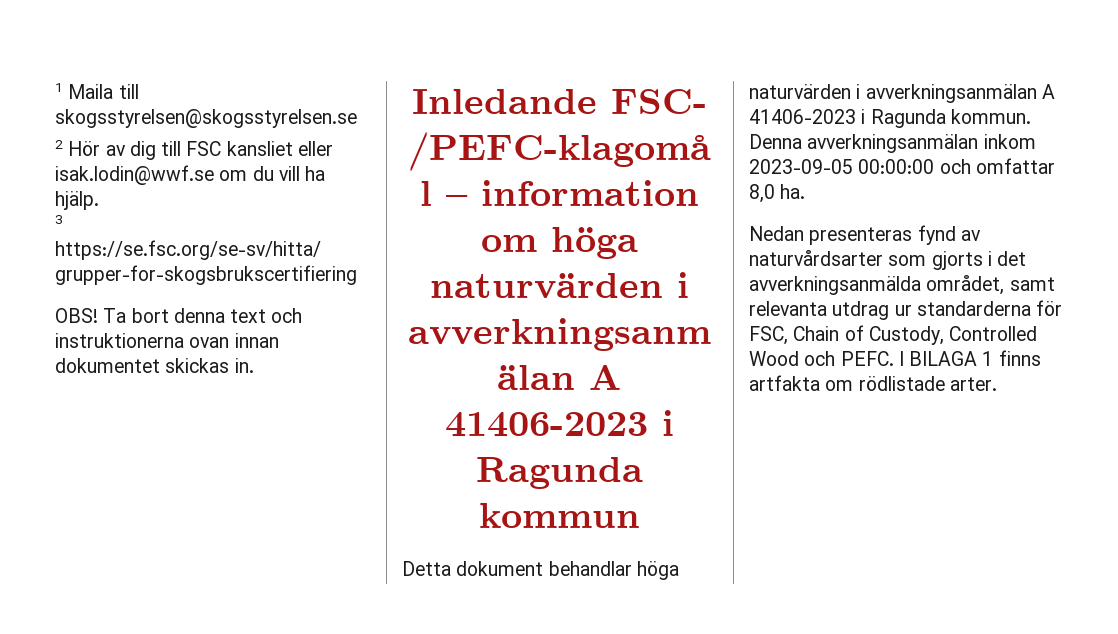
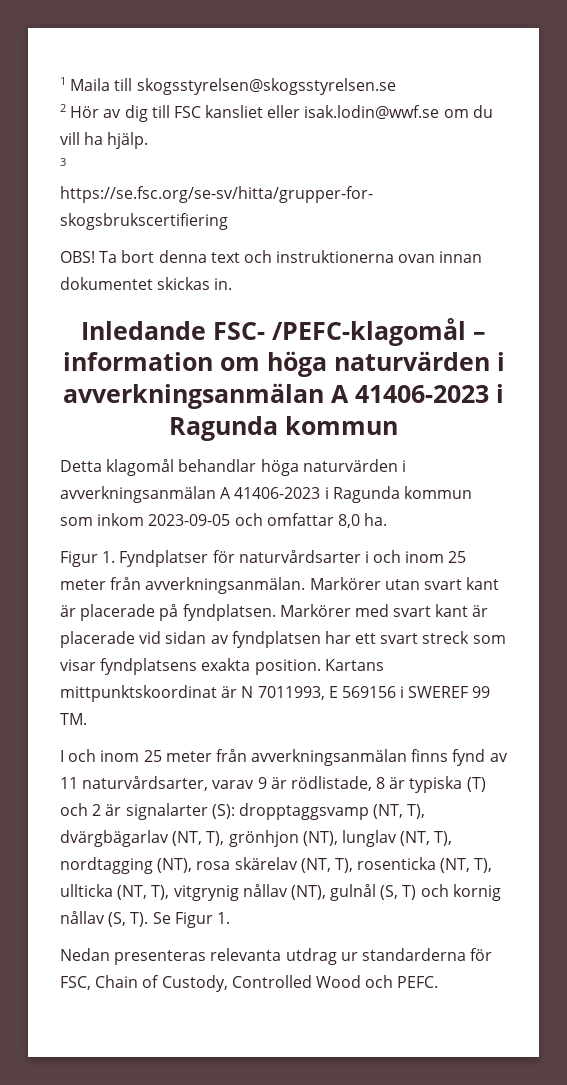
- Detta dokument behandlar höga naturvärden i avverkningsanmälan A 41406-2023 i Ragunda kommun. Denna avverkningsanmälan inkom 2023-09-05 00:00:00 och omfattar 8,0 ha.
+ Detta klagomål behandlar höga naturvärden i avverkningsanmälan A 41406-2023 i Ragunda kommun som inkom 2023-09-05 och omfattar 8,0 ha.
- Nedan presenteras fynd av naturvårdsarter som gjorts i det avverkningsanmälda området, samt relevanta utdrag ur standarderna för FSC, Chain of Custody, Controlled Wood och PEFC. I BILAGA 1 finns artfakta om rödlistade arter.
+ Figur 1. Fyndplatser för naturvårdsarter i och inom 25 meter från avverkningsanmälan. Markörer utan svart kant är placerade på fyndplatsen. Markörer med svart kant är placerade vid sidan av fyndplatsen har ett svart streck som visar fyndplatsens exakta position. Kartans mittpunktskoordinat är N 7011993, E 569156 i SWEREF 99 TM.
+ I och inom 25 meter från avverkningsanmälan finns fynd av 11 naturvårdsarter, varav 9 är rödlistade, 8 är typiska (T) och 2 är signalarter (S): dropptaggsvamp (NT, T), dvärgbägarlav (NT, T), grönhjon (NT), lunglav (NT, T), nordtagging (NT), rosa skärelav (NT, T), rosenticka (NT, T), ullticka (NT, T), vitgrynig nållav (NT), gulnål (S, T) och kornig nållav (S, T). Se Figur 1.
+ Nedan presenteras relevanta utdrag ur standarderna för FSC, Chain of Custody, Controlled Wood och PEFC.

